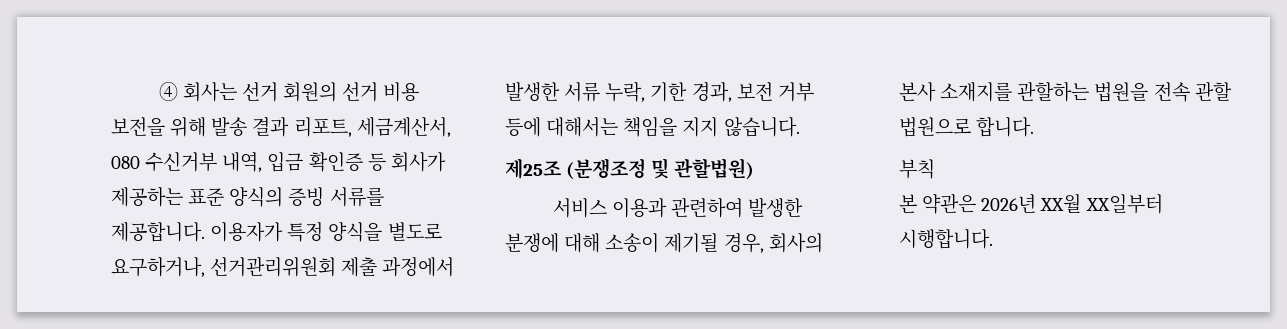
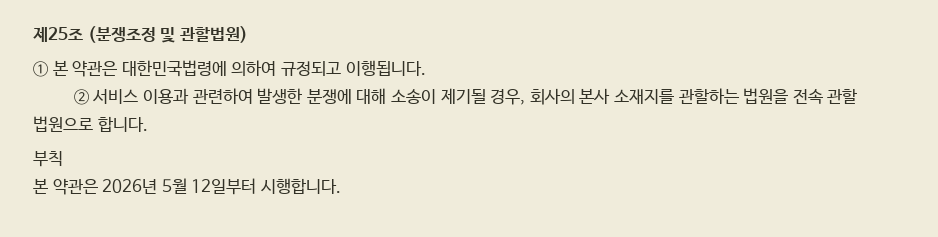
- ④ 회사는 선거 회원의 선거 비용 보전을 위해 발송 결과 리포트, 세금계산서, 080 수신거부 내역, 입금 확인증 등 회사가 제공하는 표준 양식의 증빙 서류를 제공합니다. 이용자가 특정 양식을 별도로 요구하거나, 선거관리위원회 제출 과정에서 발생한 서류 누락, 기한 경과, 보전 거부 등에 대해서는 책임을 지지 않습니다.
  제25조 (분쟁조정 및 관할법원)
- 서비스 이용과 관련하여 발생한 분쟁에 대해 소송이 제기될 경우, 회사의 본사 소재지를 관할하는 법원을 전속 관할 법원으로 합니다.
+ ① 본 약관은 대한민국법령에 의하여 규정되고 이행됩니다.
+ ② 서비스 이용과 관련하여 발생한 분쟁에 대해 소송이 제기될 경우, 회사의 본사 소재지를 관할하는 법원을 전속 관할 법원으로 합니다.
- 본 약관은 2026년 XX월 XX일부터 시행합니다.
+ 본 약관은 2026년 5월 12일부터 시행합니다.

